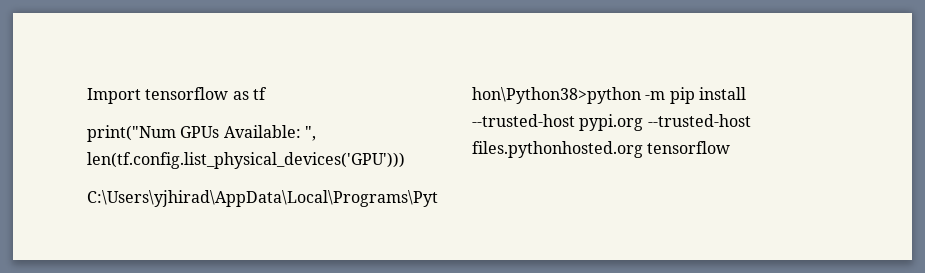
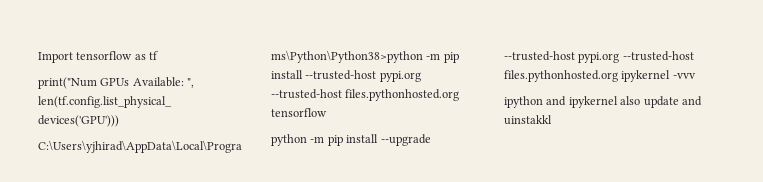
+ python -m pip install --upgrade --trusted-host pypi.org --trusted-host files.pythonhosted.org ipykernel -vvv
+ ipython and ipykernel also update and uinstakkl

